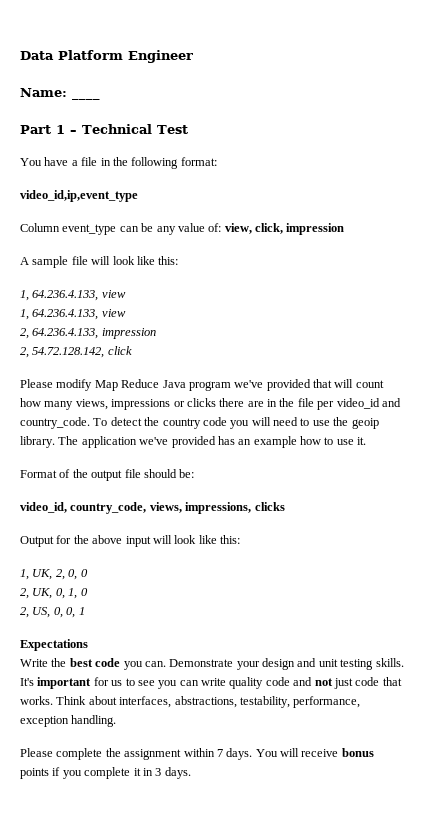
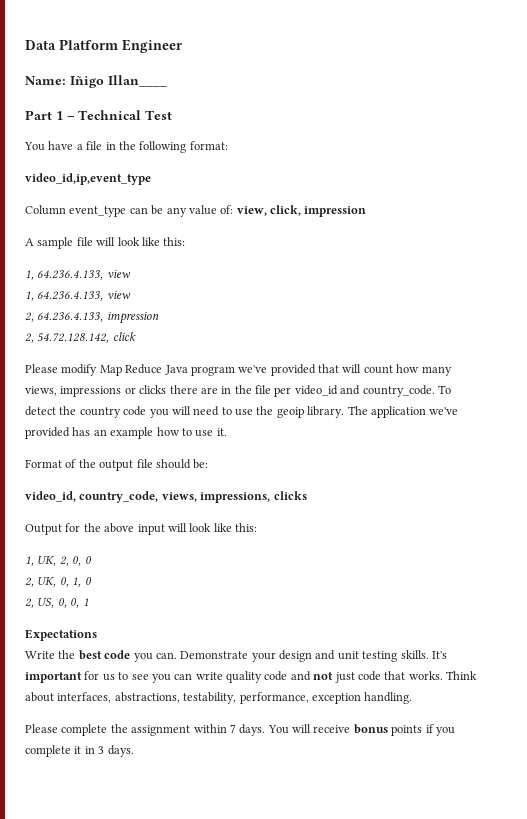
- Name: ____
+ Name: Iñigo Illan____

